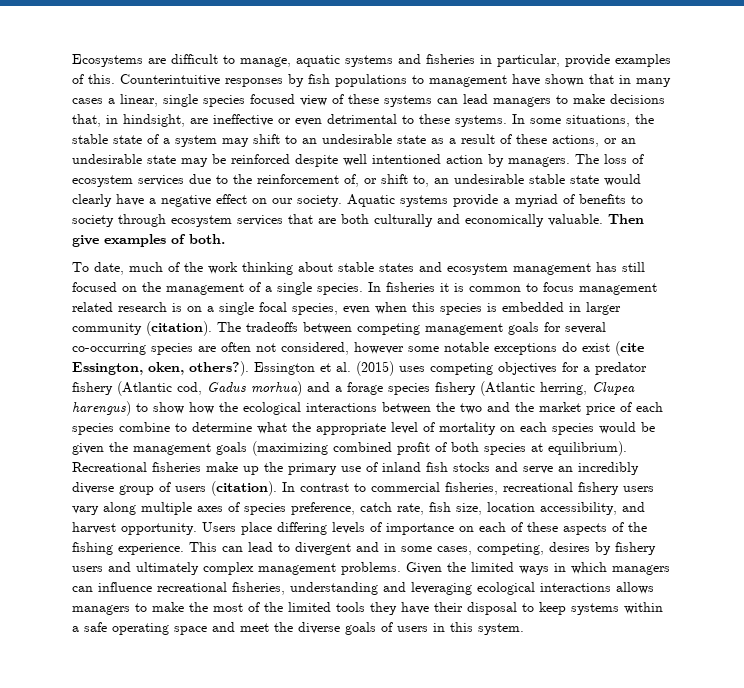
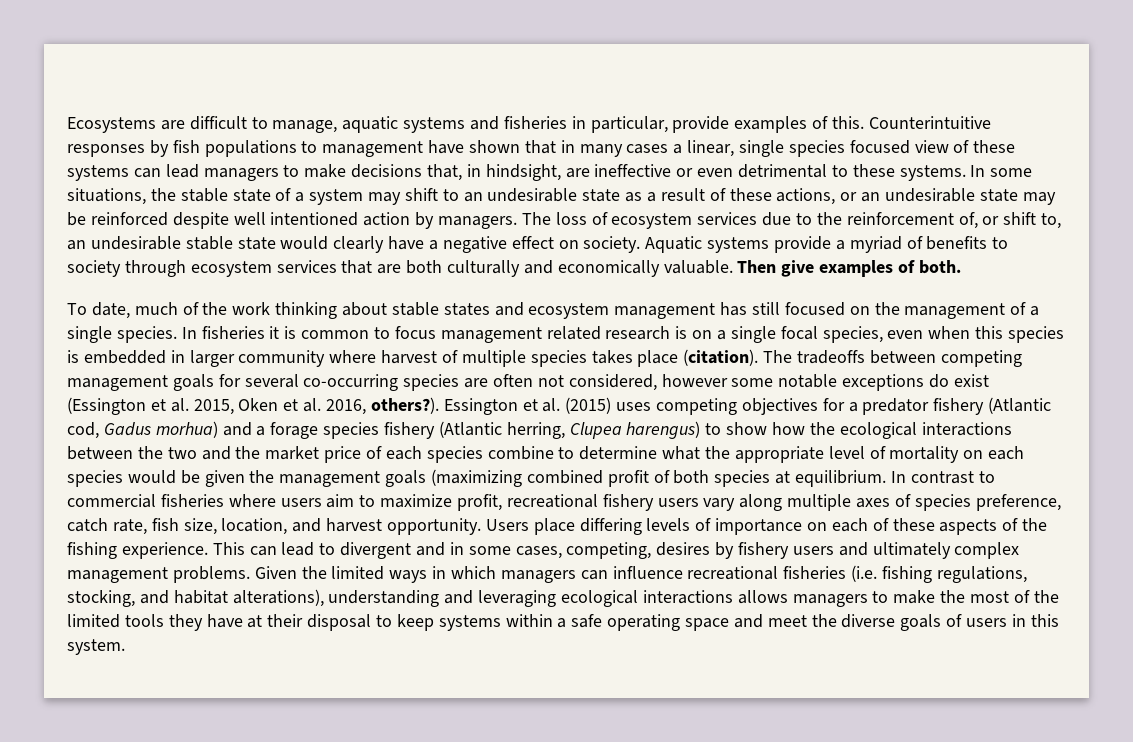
- The loss of ecosystem services due to the reinforcement of, or shift to, an undesirable stable state would clearly have a negative effect on our society.
+ The loss of ecosystem services due to the reinforcement of, or shift to, an undesirable stable state would clearly have a negative effect on society.
- In fisheries it is common to focus management related research is on a single focal species, even when this species is embedded in larger community (citation).
+ In fisheries it is common to focus management related research is on a single focal species, even when this species is embedded in larger community where harvest of multiple species takes place (citation).
- The tradeoffs between competing management goals for several co-occurring species are often not considered, however some notable exceptions do exist (cite Essington, oken, others?).
+ The tradeoffs between competing management goals for several co-occurring species are often not considered, however some notable exceptions do exist (Essington et al. 2015, Oken et al. 2016, others?).
- Essington et al. (2015) uses competing objectives for a predator fishery (Atlantic cod, Gadus morhua) and a forage species fishery (Atlantic herring, Clupea harengus) to show how the ecological interactions between the two and the market price of each species combine to determine what the appropriate level of mortality on each species would be given the management goals (maximizing combined profit of both species at equilibrium). Recreational fisheries make up the primary use of inland fish stocks and serve an incredibly diverse group of users (citation). In contrast to commercial fisheries, recreational fishery users vary along multiple axes of species preference, catch rate, fish size, location accessibility, and harvest opportunity.
+ Essington et al. (2015) uses competing objectives for a predator fishery (Atlantic cod, Gadus morhua) and a forage species fishery (Atlantic herring, Clupea harengus) to show how the ecological interactions between the two and the market price of each species combine to determine what the appropriate level of mortality on each species would be given the management goals (maximizing combined profit of both species at equilibrium. In contrast to commercial fisheries where users aim to maximize profit, recreational fishery users vary along multiple axes of species preference, catch rate, fish size, location, and harvest opportunity.
- Given the limited ways in which managers can influence recreational fisheries, understanding and leveraging ecological interactions allows managers to make the most of the limited tools they have their disposal to keep systems within a safe operating space and meet the diverse goals of users in this system.
+ Given the limited ways in which managers can influence recreational fisheries (i.e. fishing regulations, stocking, and habitat alterations), understanding and leveraging ecological interactions allows managers to make the most of the limited tools they have at their disposal to keep systems within a safe operating space and meet the diverse goals of users in this system.

